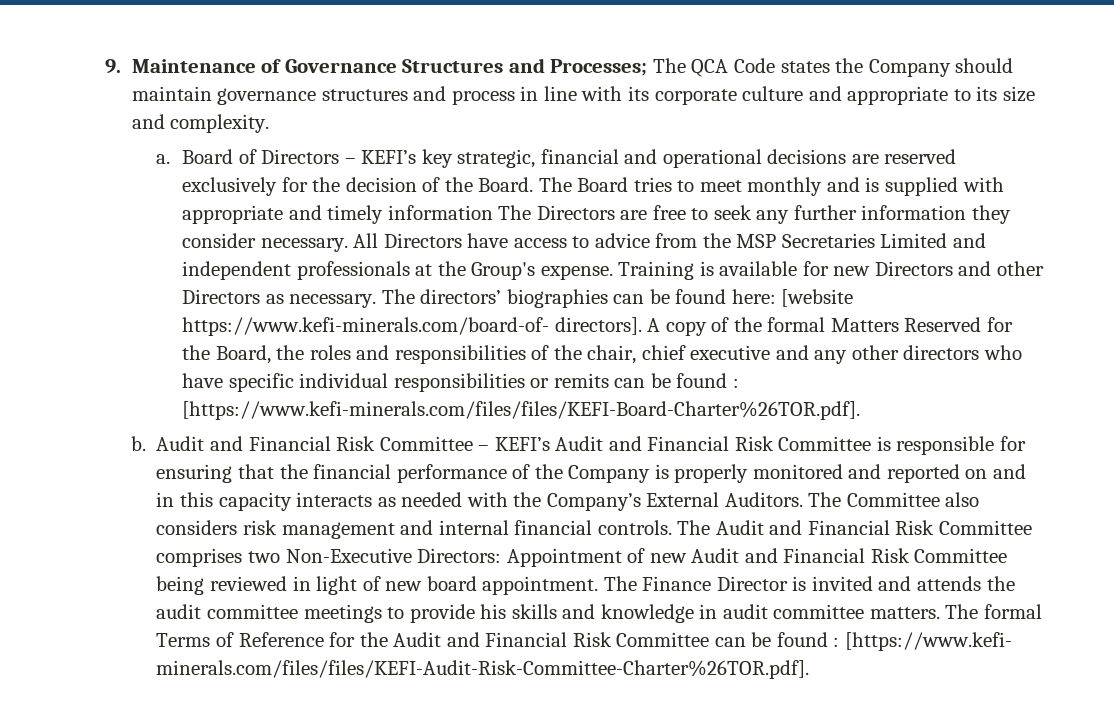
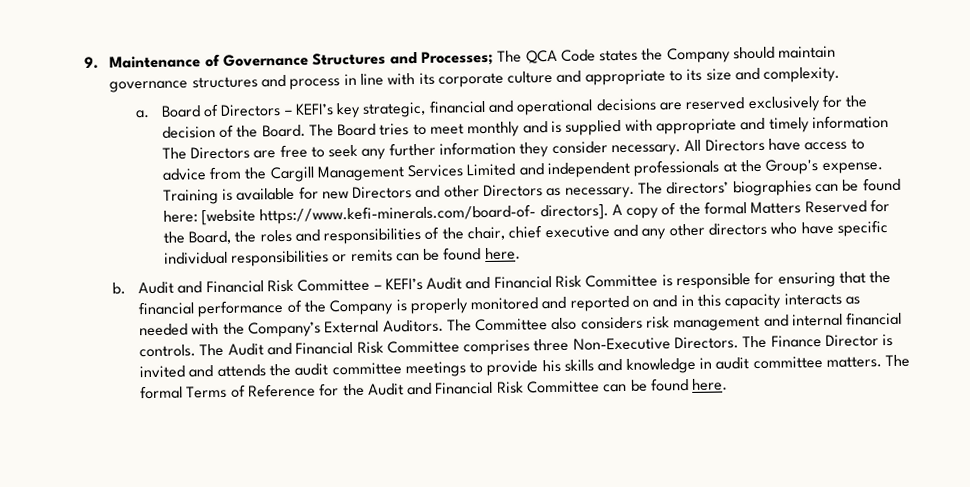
- All Directors have access to advice from the MSP Secretaries Limited and independent professionals at the Group's expense.
+ All Directors have access to advice from the Cargill Management Services Limited and independent professionals at the Group's expense.
- A copy of the formal Matters Reserved for the Board, the roles and responsibilities of the chair, chief executive and any other directors who have specific individual responsibilities or remits can be found : [https://www.kefi-minerals.com/files/files/KEFI-Board-Charter%26TOR.pdf].
+ A copy of the formal Matters Reserved for the Board, the roles and responsibilities of the chair, chief executive and any other directors who have specific individual responsibilities or remits can be found here.
- The Audit and Financial Risk Committee comprises two Non-Executive Directors: Appointment of new Audit and Financial Risk Committee being reviewed in light of new board appointment.
+ The Audit and Financial Risk Committee comprises three Non-Executive Directors.
- The formal Terms of Reference for the Audit and Financial Risk Committee can be found : [https://www.kefi- minerals.com/files/files/KEFI-Audit-Risk-Committee-Charter%26TOR.pdf].
+ The formal Terms of Reference for the Audit and Financial Risk Committee can be found here.

